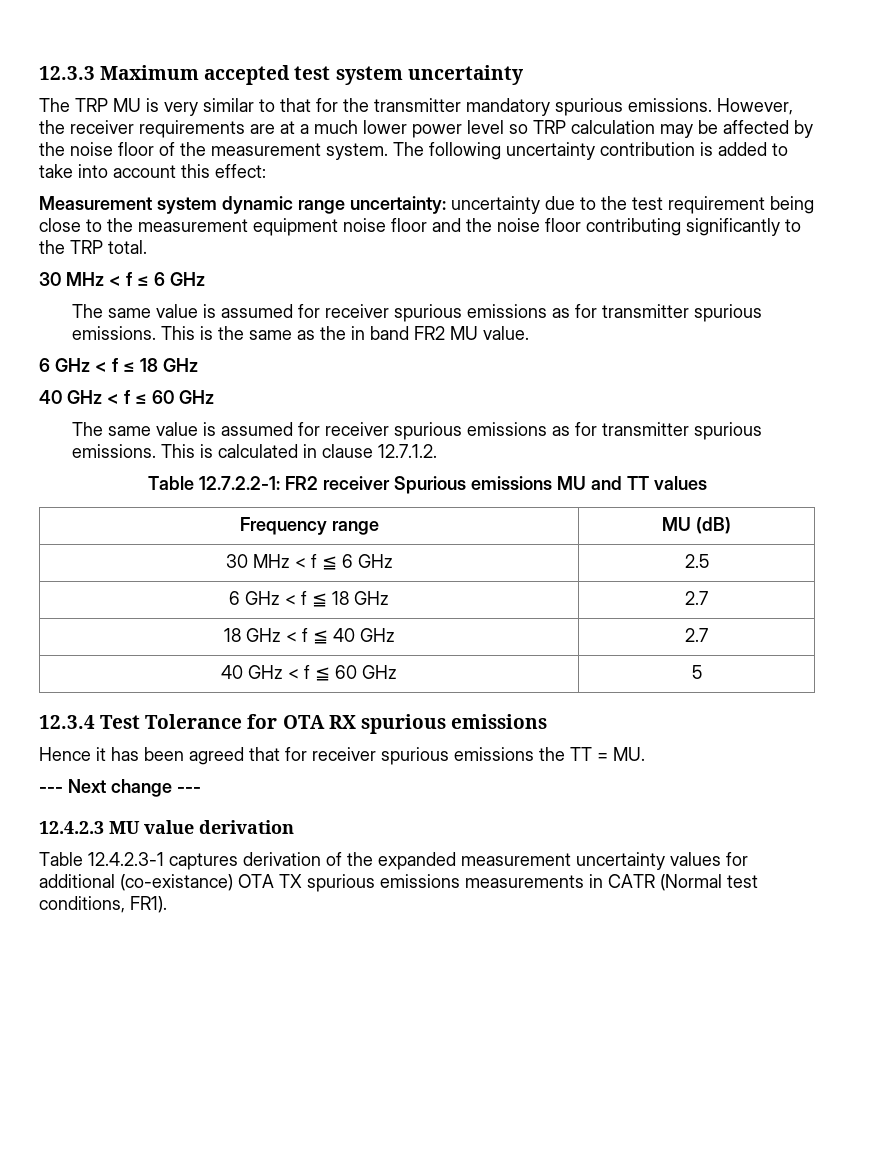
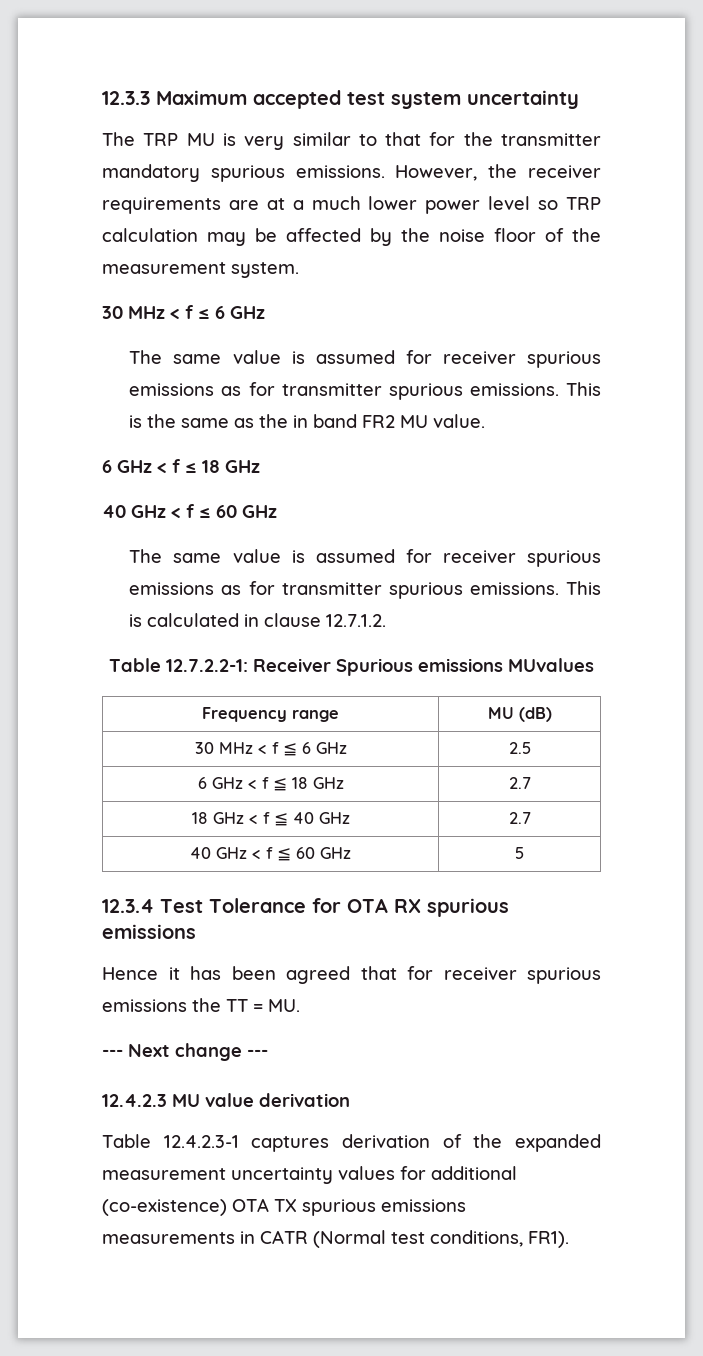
- The following uncertainty contribution is added to take into account this effect:
- Measurement system dynamic range uncertainty: uncertainty due to the test requirement being close to the measurement equipment noise floor and the noise floor contributing significantly to the TRP total.
- Table 12.7.2.2-1: FR2 receiver Spurious emissions MU and TT values
+ Table 12.7.2.2-1: Receiver Spurious emissions MUvalues
- Table 12.4.2.3-1 captures derivation of the expanded measurement uncertainty values for additional (co-existance) OTA TX spurious emissions measurements in CATR (Normal test conditions, FR1).
+ Table 12.4.2.3-1 captures derivation of the expanded measurement uncertainty values for additional (co-existence) OTA TX spurious emissions measurements in CATR (Normal test conditions, FR1).

